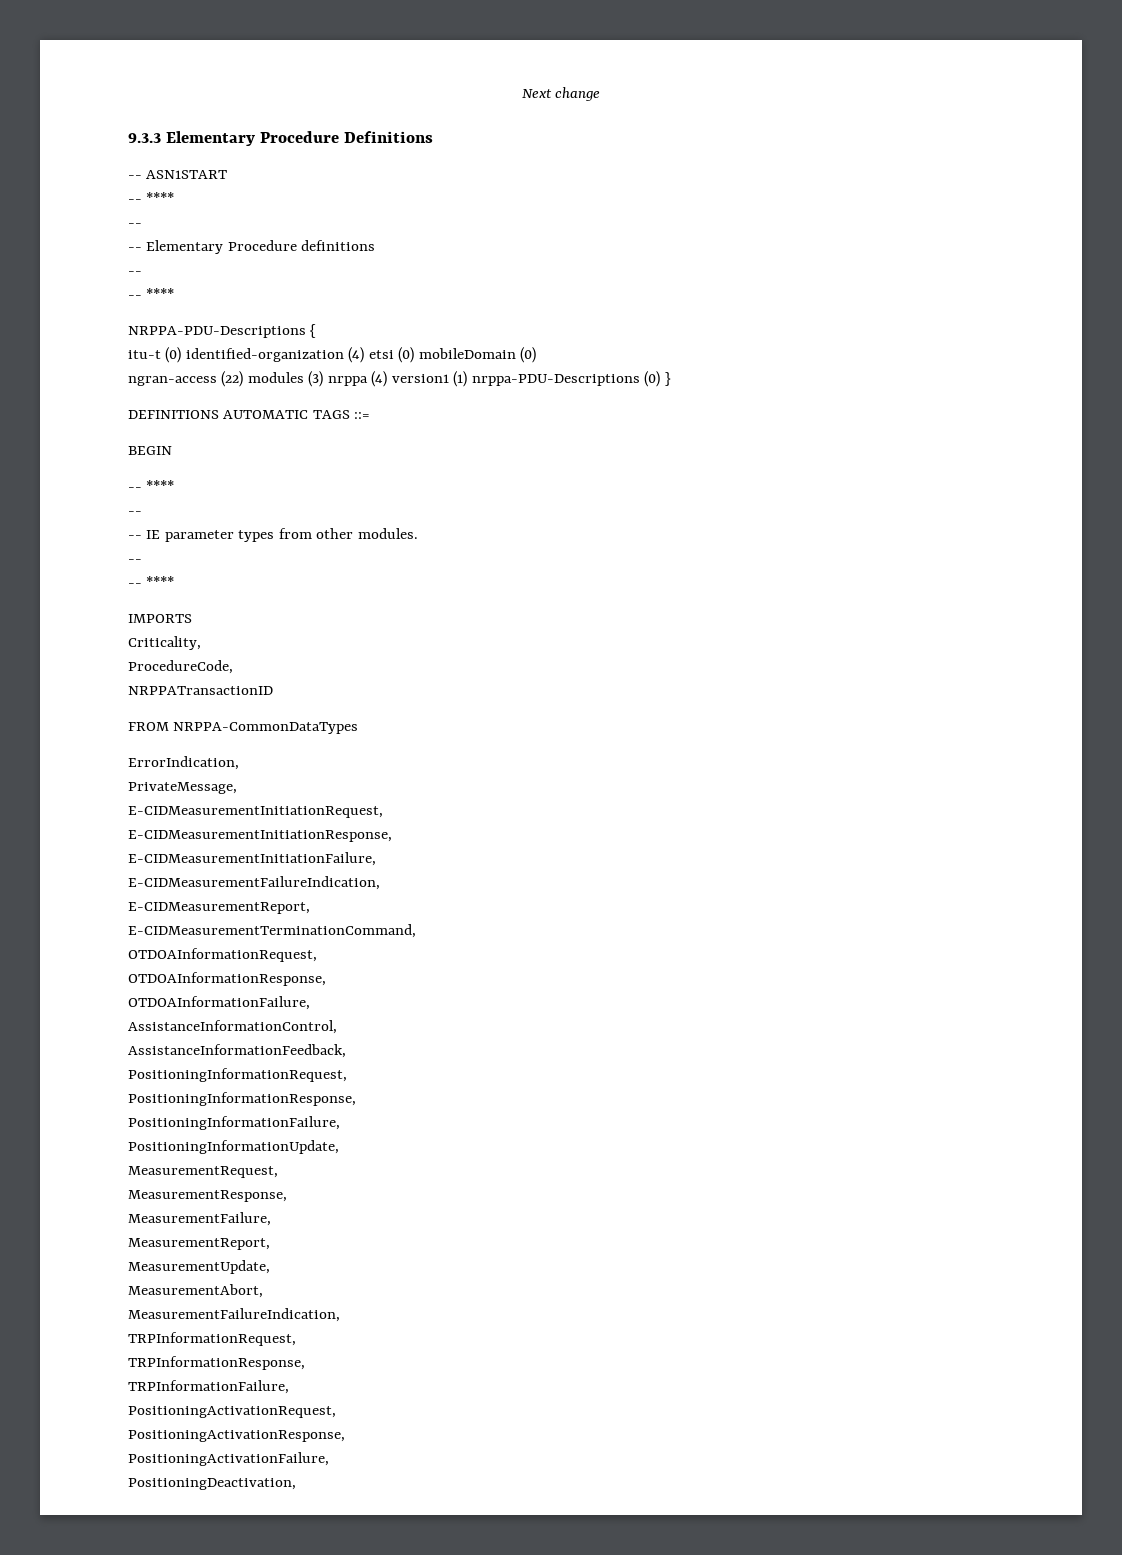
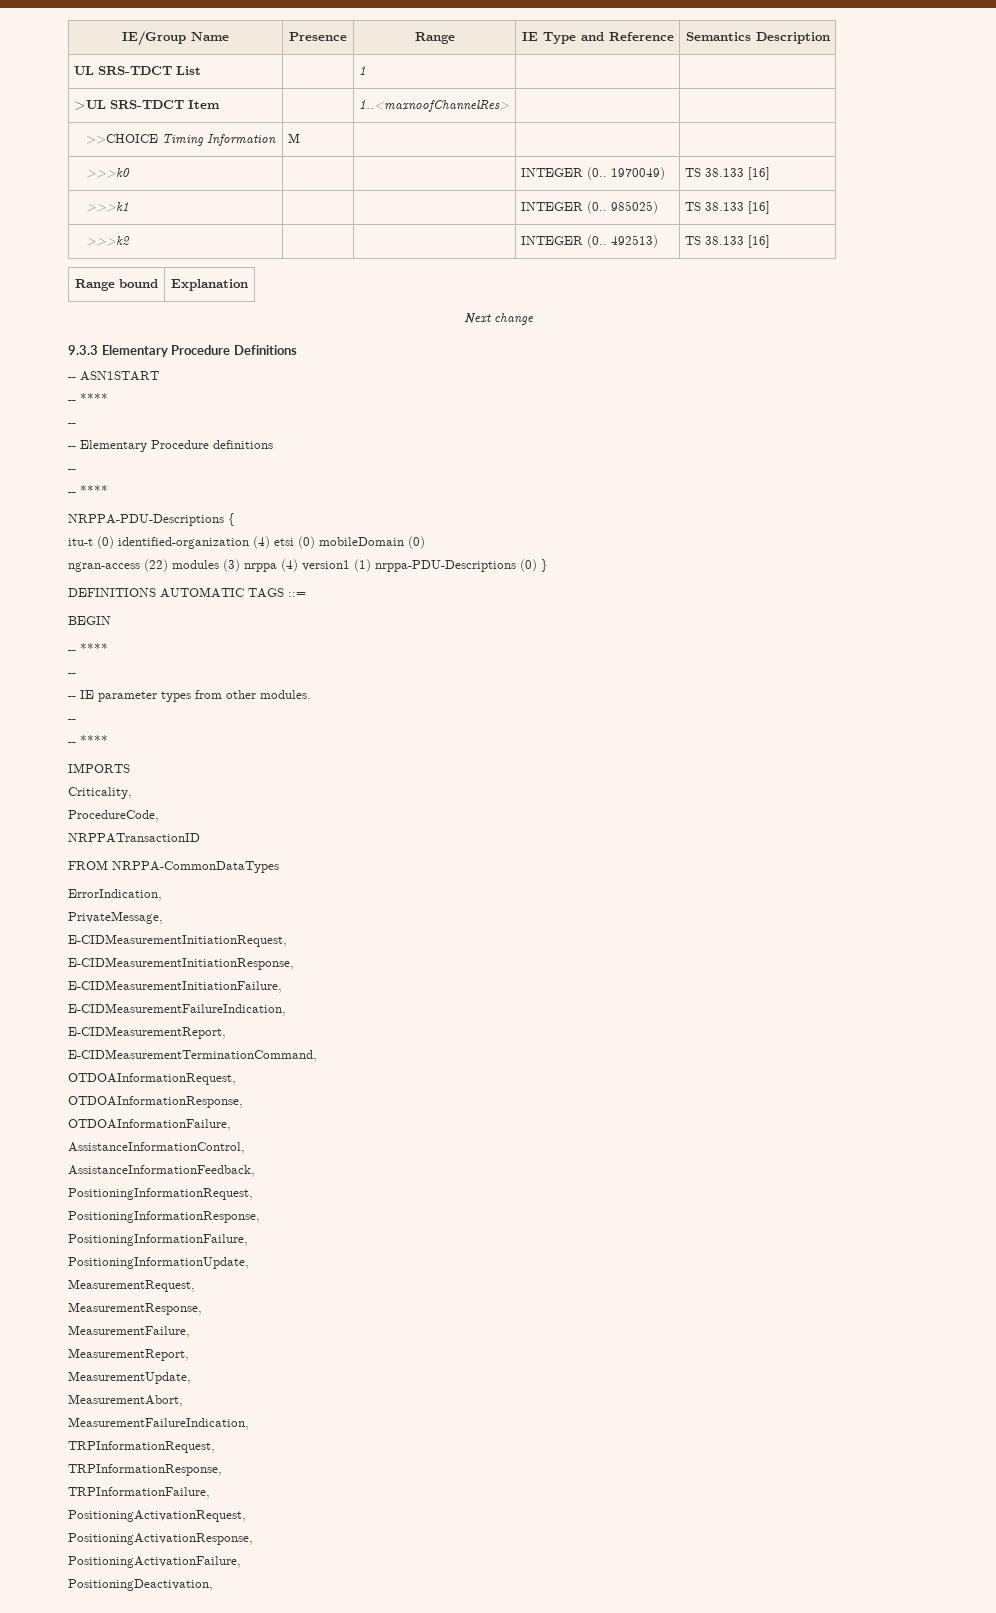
+ IE/Group Name | Presence | Range | IE Type and Reference | Semantics Description
+ UL SRS-TDCT List | | 1 | |
+ >UL SRS-TDCT Item | | 1..<maxnoofChannelRes> | |
+ >>CHOICE Timing Information | M | | |
+ >>>k0 | | | INTEGER (0.. 1970049) | TS 38.133 [16]
+ >>>k1 | | | INTEGER (0.. 985025) | TS 38.133 [16]
+ >>>k2 | | | INTEGER (0.. 492513) | TS 38.133 [16]
+ Range bound | Explanation

